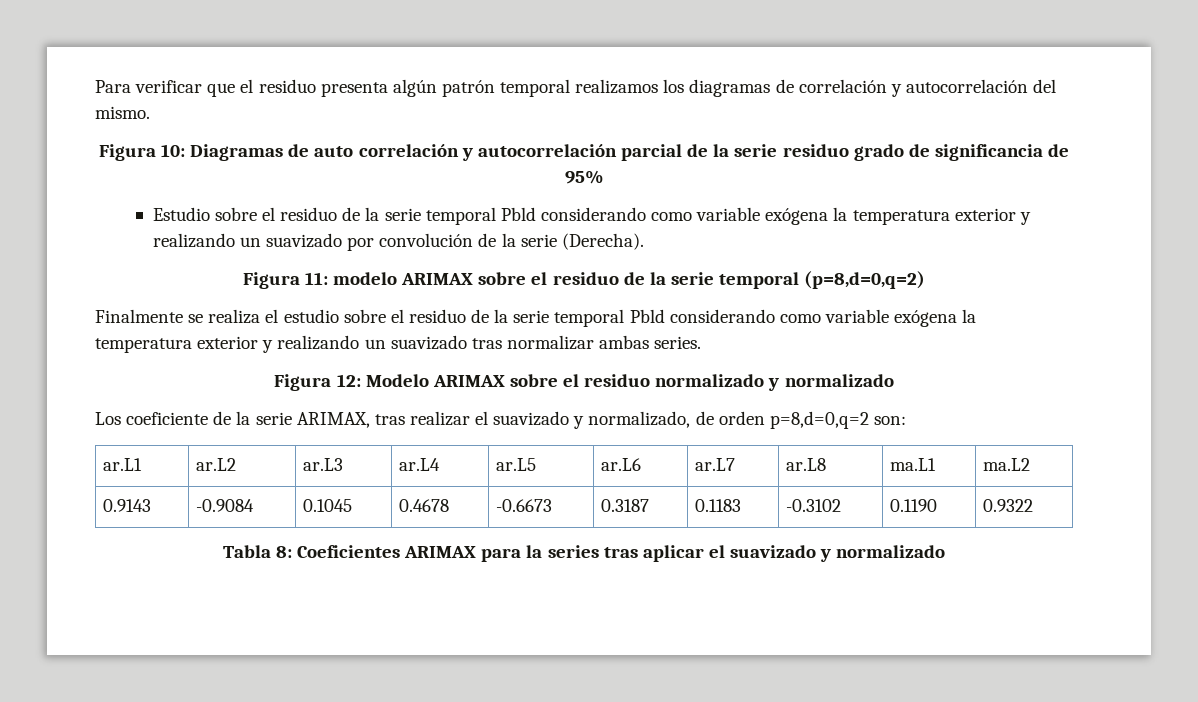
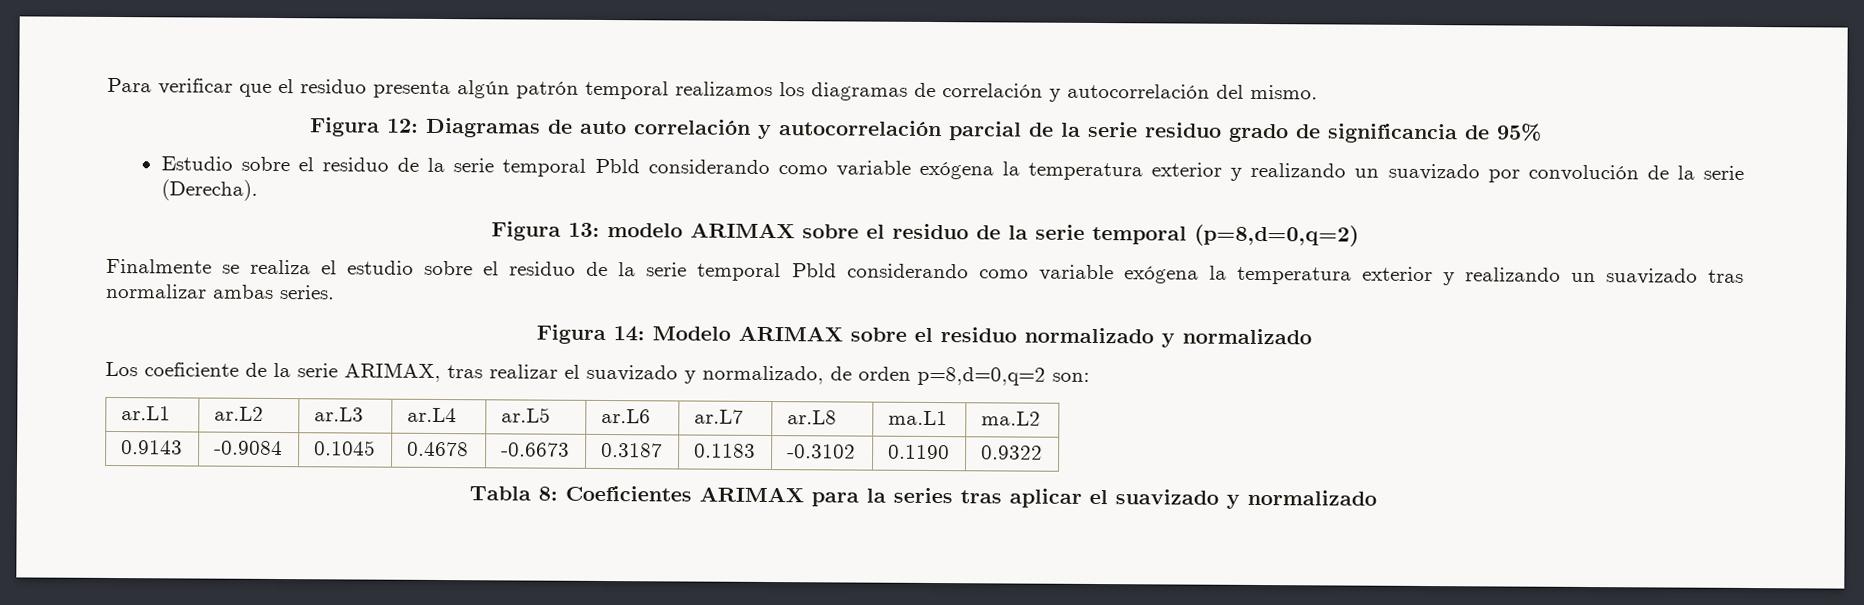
- Figura 10: Diagramas de auto correlación y autocorrelación parcial de la serie residuo grado de significancia de 95%
+ Figura 12: Diagramas de auto correlación y autocorrelación parcial de la serie residuo grado de significancia de 95%
- Figura 11: modelo ARIMAX sobre el residuo de la serie temporal (p=8,d=0,q=2)
+ Figura 13: modelo ARIMAX sobre el residuo de la serie temporal (p=8,d=0,q=2)
- Figura 12: Modelo ARIMAX sobre el residuo normalizado y normalizado
+ Figura 14: Modelo ARIMAX sobre el residuo normalizado y normalizado

